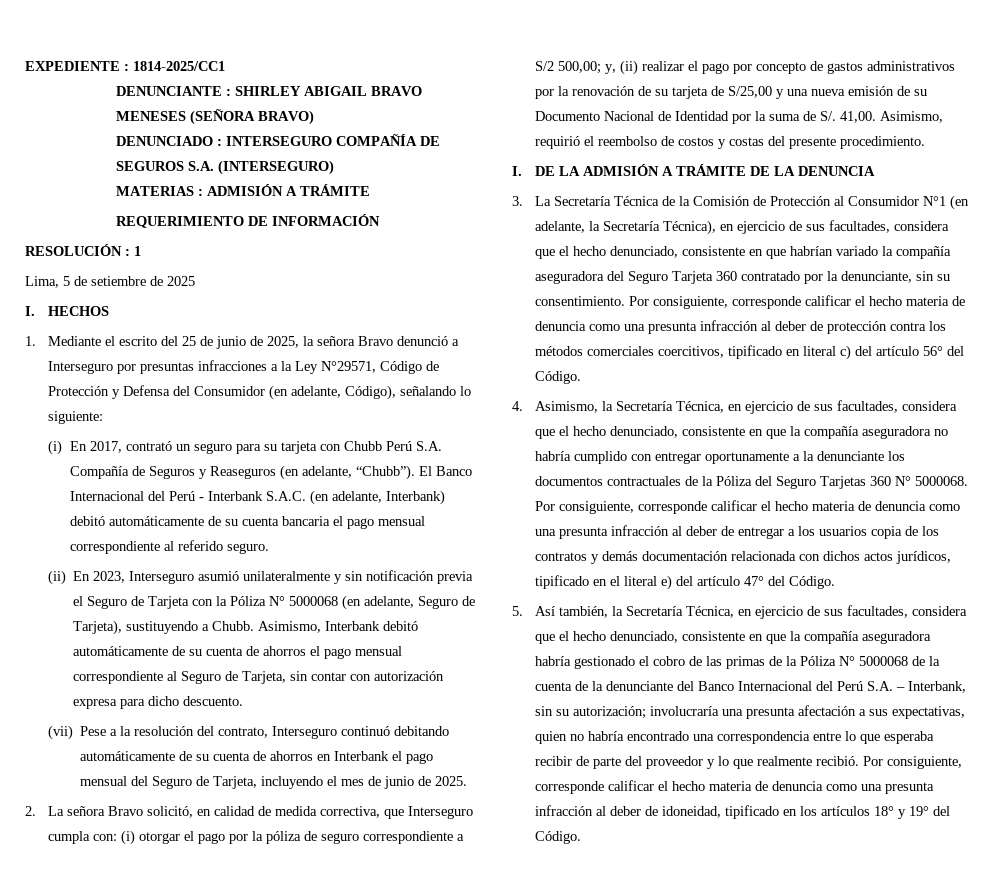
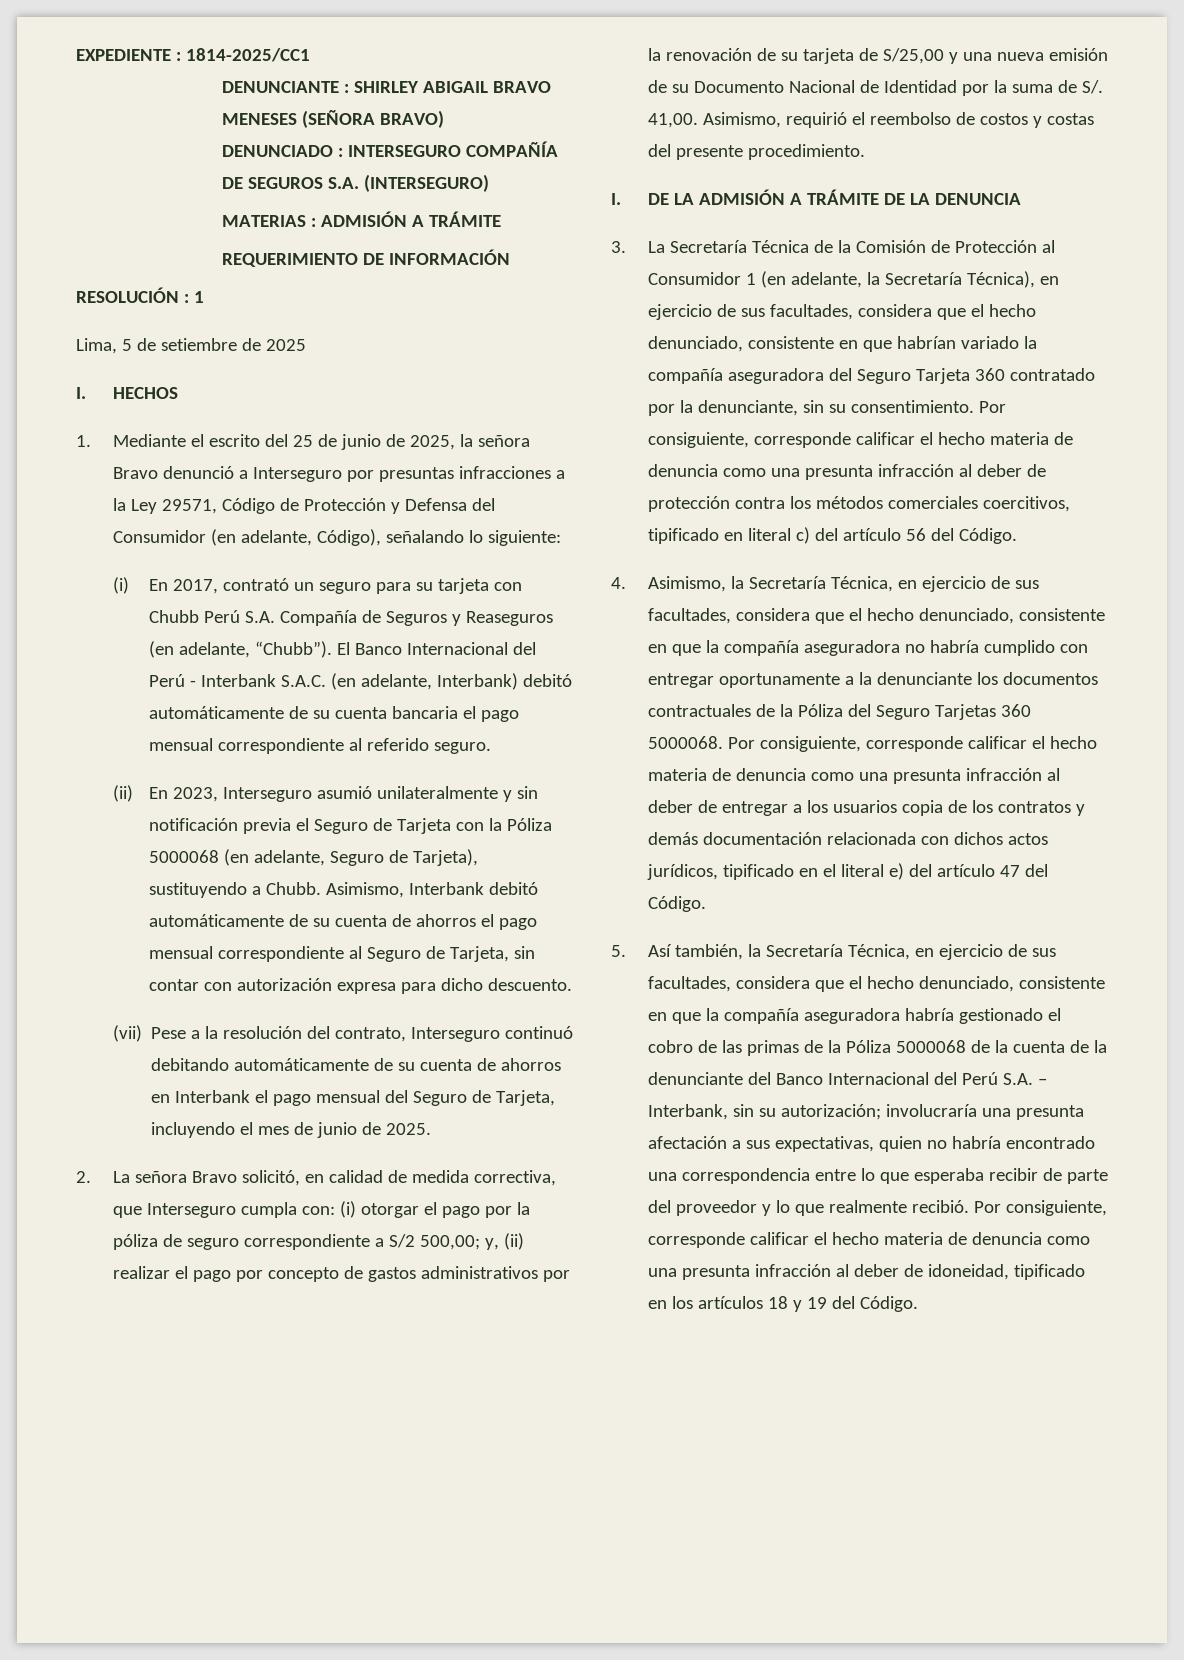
- 1. Mediante el escrito del 25 de junio de 2025, la señora Bravo denunció a Interseguro por presuntas infracciones a la Ley N°29571, Código de Protección y Defensa del Consumidor (en adelante, Código), señalando lo siguiente:
+ 1. Mediante el escrito del 25 de junio de 2025, la señora Bravo denunció a Interseguro por presuntas infracciones a la Ley 29571, Código de Protección y Defensa del Consumidor (en adelante, Código), señalando lo siguiente:
- (ii) En 2023, Interseguro asumió unilateralmente y sin notificación previa el Seguro de Tarjeta con la Póliza N° 5000068 (en adelante, Seguro de Tarjeta), sustituyendo a Chubb.
+ (ii) En 2023, Interseguro asumió unilateralmente y sin notificación previa el Seguro de Tarjeta con la Póliza 5000068 (en adelante, Seguro de Tarjeta), sustituyendo a Chubb.
- 3. La Secretaría Técnica de la Comisión de Protección al Consumidor N°1 (en adelante, la Secretaría Técnica), en ejercicio de sus facultades, considera que el hecho denunciado, consistente en que habrían variado la compañía aseguradora del Seguro Tarjeta 360 contratado por la denunciante, sin su consentimiento.
+ 3. La Secretaría Técnica de la Comisión de Protección al Consumidor 1 (en adelante, la Secretaría Técnica), en ejercicio de sus facultades, considera que el hecho denunciado, consistente en que habrían variado la compañía aseguradora del Seguro Tarjeta 360 contratado por la denunciante, sin su consentimiento.
- Por consiguiente, corresponde calificar el hecho materia de denuncia como una presunta infracción al deber de protección contra los métodos comerciales coercitivos, tipificado en literal c) del artículo 56° del Código.
+ Por consiguiente, corresponde calificar el hecho materia de denuncia como una presunta infracción al deber de protección contra los métodos comerciales coercitivos, tipificado en literal c) del artículo 56 del Código.
- 4. Asimismo, la Secretaría Técnica, en ejercicio de sus facultades, considera que el hecho denunciado, consistente en que la compañía aseguradora no habría cumplido con entregar oportunamente a la denunciante los documentos contractuales de la Póliza del Seguro Tarjetas 360 N° 5000068.
+ 4. Asimismo, la Secretaría Técnica, en ejercicio de sus facultades, considera que el hecho denunciado, consistente en que la compañía aseguradora no habría cumplido con entregar oportunamente a la denunciante los documentos contractuales de la Póliza del Seguro Tarjetas 360 5000068.
- Por consiguiente, corresponde calificar el hecho materia de denuncia como una presunta infracción al deber de entregar a los usuarios copia de los contratos y demás documentación relacionada con dichos actos jurídicos, tipificado en el literal e) del artículo 47° del Código.
+ Por consiguiente, corresponde calificar el hecho materia de denuncia como una presunta infracción al deber de entregar a los usuarios copia de los contratos y demás documentación relacionada con dichos actos jurídicos, tipificado en el literal e) del artículo 47 del Código.
- 5. Así también, la Secretaría Técnica, en ejercicio de sus facultades, considera que el hecho denunciado, consistente en que la compañía aseguradora habría gestionado el cobro de las primas de la Póliza N° 5000068 de la cuenta de la denunciante del Banco Internacional del Perú S.A. – Interbank, sin su autorización;
+ 5. Así también, la Secretaría Técnica, en ejercicio de sus facultades, considera que el hecho denunciado, consistente en que la compañía aseguradora habría gestionado el cobro de las primas de la Póliza 5000068 de la cuenta de la denunciante del Banco Internacional del Perú S.A. – Interbank, sin su autorización;
- Por consiguiente, corresponde calificar el hecho materia de denuncia como una presunta infracción al deber de idoneidad, tipificado en los artículos 18° y 19° del Código.
+ Por consiguiente, corresponde calificar el hecho materia de denuncia como una presunta infracción al deber de idoneidad, tipificado en los artículos 18 y 19 del Código.

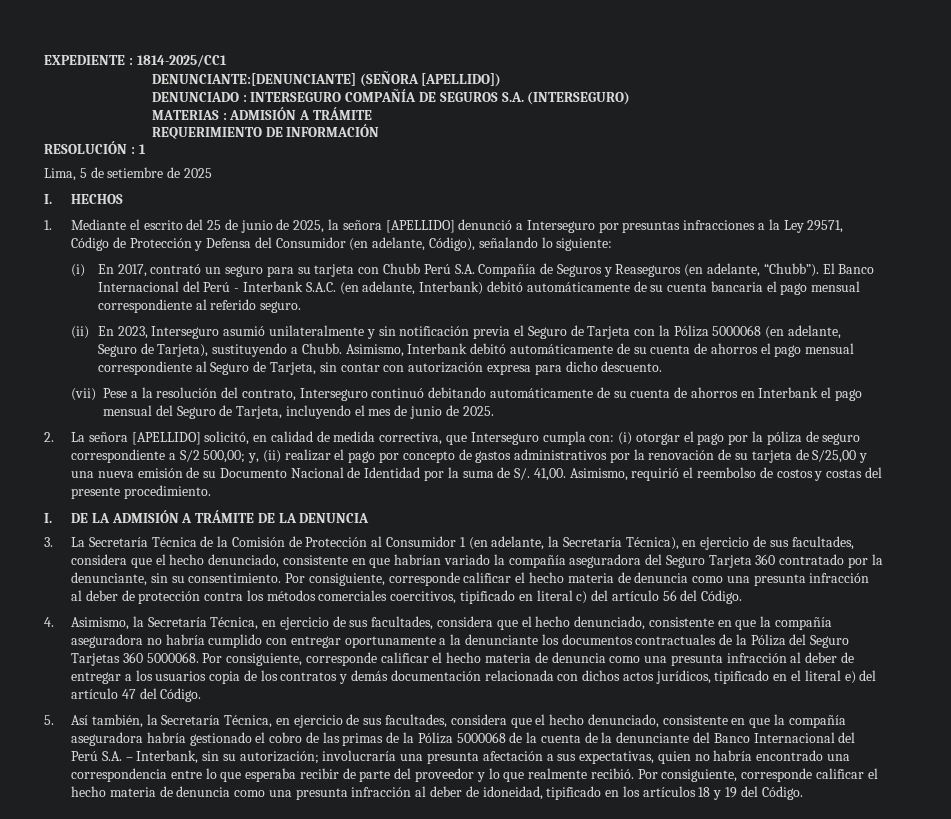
- DENUNCIANTE : SHIRLEY ABIGAIL BRAVO MENESES (SEÑORA BRAVO)
+ DENUNCIANTE:[DENUNCIANTE] (SEÑORA [APELLIDO])
- 1. Mediante el escrito del 25 de junio de 2025, la señora Bravo denunció a Interseguro por presuntas infracciones a la Ley 29571, Código de Protección y Defensa del Consumidor (en adelante, Código), señalando lo siguiente:
+ 1. Mediante el escrito del 25 de junio de 2025, la señora [APELLIDO] denunció a Interseguro por presuntas infracciones a la Ley 29571, Código de Protección y Defensa del Consumidor (en adelante, Código), señalando lo siguiente:
- 2. La señora Bravo solicitó, en calidad de medida correctiva, que Interseguro cumpla con: (i) otorgar el pago por la póliza de seguro correspondiente a S/2 500,00; y, (ii) realizar el pago por concepto de gastos administrativos por la renovación de su tarjeta de S/25,00 y una nueva emisión de su Documento Nacional de Identidad por la suma de S/. 41,00.
+ 2. La señora [APELLIDO] solicitó, en calidad de medida correctiva, que Interseguro cumpla con: (i) otorgar el pago por la póliza de seguro correspondiente a S/2 500,00; y, (ii) realizar el pago por concepto de gastos administrativos por la renovación de su tarjeta de S/25,00 y una nueva emisión de su Documento Nacional de Identidad por la suma de S/. 41,00.

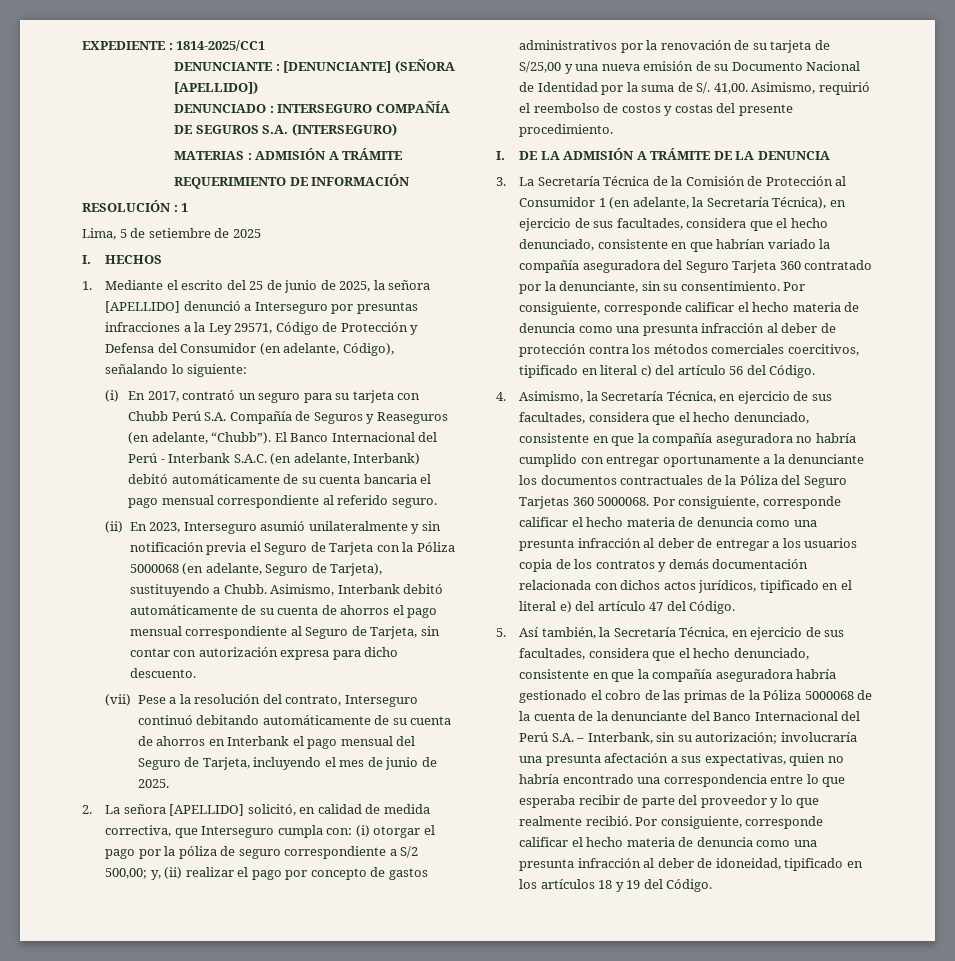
- DENUNCIANTE:[DENUNCIANTE] (SEÑORA [APELLIDO])
+ DENUNCIANTE : [DENUNCIANTE] (SEÑORA [APELLIDO])

